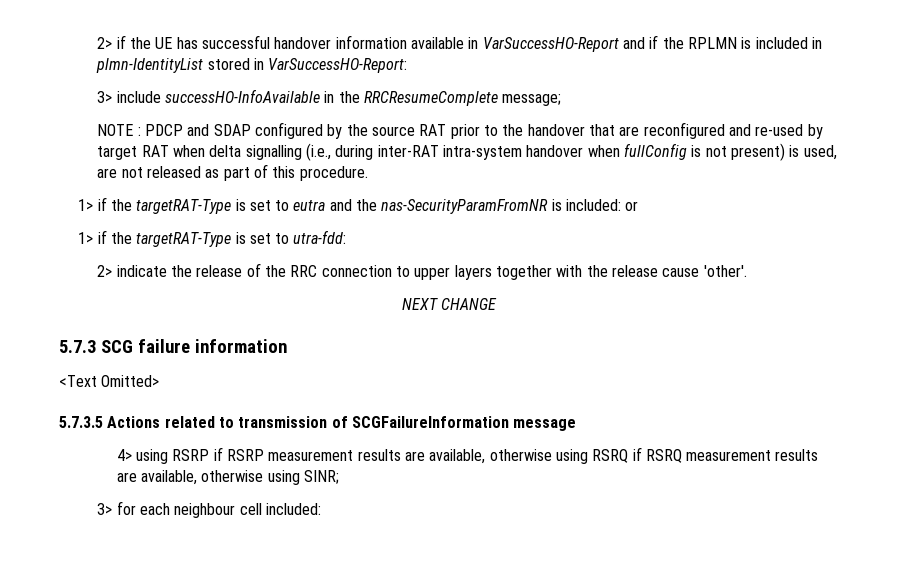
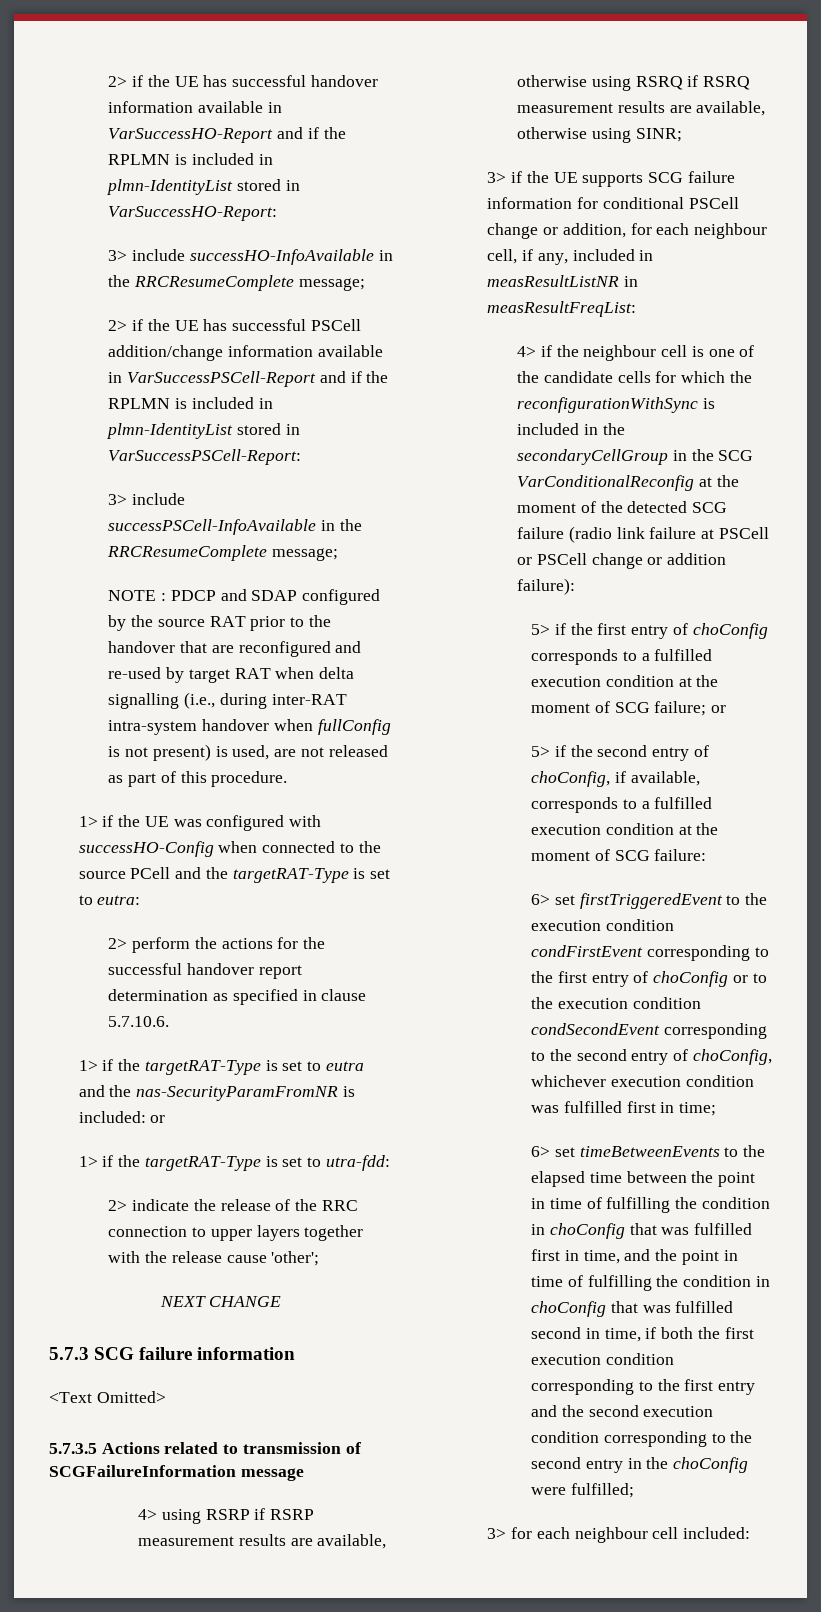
+ 2> if the UE has successful PSCell addition/change information available in VarSuccessPSCell-Report and if the RPLMN is included in plmn-IdentityList stored in VarSuccessPSCell-Report:
+ 3> include successPSCell-InfoAvailable in the RRCResumeComplete message;
+ 1> if the UE was configured with successHO-Config when connected to the source PCell and the targetRAT-Type is set to eutra:
+ 2> perform the actions for the successful handover report determination as specified in clause 5.7.10.6.
- 2> indicate the release of the RRC connection to upper layers together with the release cause 'other'.
+ 2> indicate the release of the RRC connection to upper layers together with the release cause 'other';
+ 3> if the UE supports SCG failure information for conditional PSCell change or addition, for each neighbour cell, if any, included in measResultListNR in measResultFreqList:
+ 4> if the neighbour cell is one of the candidate cells for which the reconfigurationWithSync is included in the secondaryCellGroup in the SCG VarConditionalReconfig at the moment of the detected SCG failure (radio link failure at PSCell or PSCell change or addition failure):
+ 5> if the first entry of choConfig corresponds to a fulfilled execution condition at the moment of SCG failure; or
+ 5> if the second entry of choConfig, if available, corresponds to a fulfilled execution condition at the moment of SCG failure:
+ 6> set firstTriggeredEvent to the execution condition condFirstEvent corresponding to the first entry of choConfig or to the execution condition condSecondEvent corresponding to the second entry of choConfig, whichever execution condition was fulfilled first in time;
+ 6> set timeBetweenEvents to the elapsed time between the point in time of fulfilling the condition in choConfig that was fulfilled first in time, and the point in time of fulfilling the condition in choConfig that was fulfilled second in time, if both the first execution condition corresponding to the first entry and the second execution condition corresponding to the second entry in the choConfig were fulfilled;

